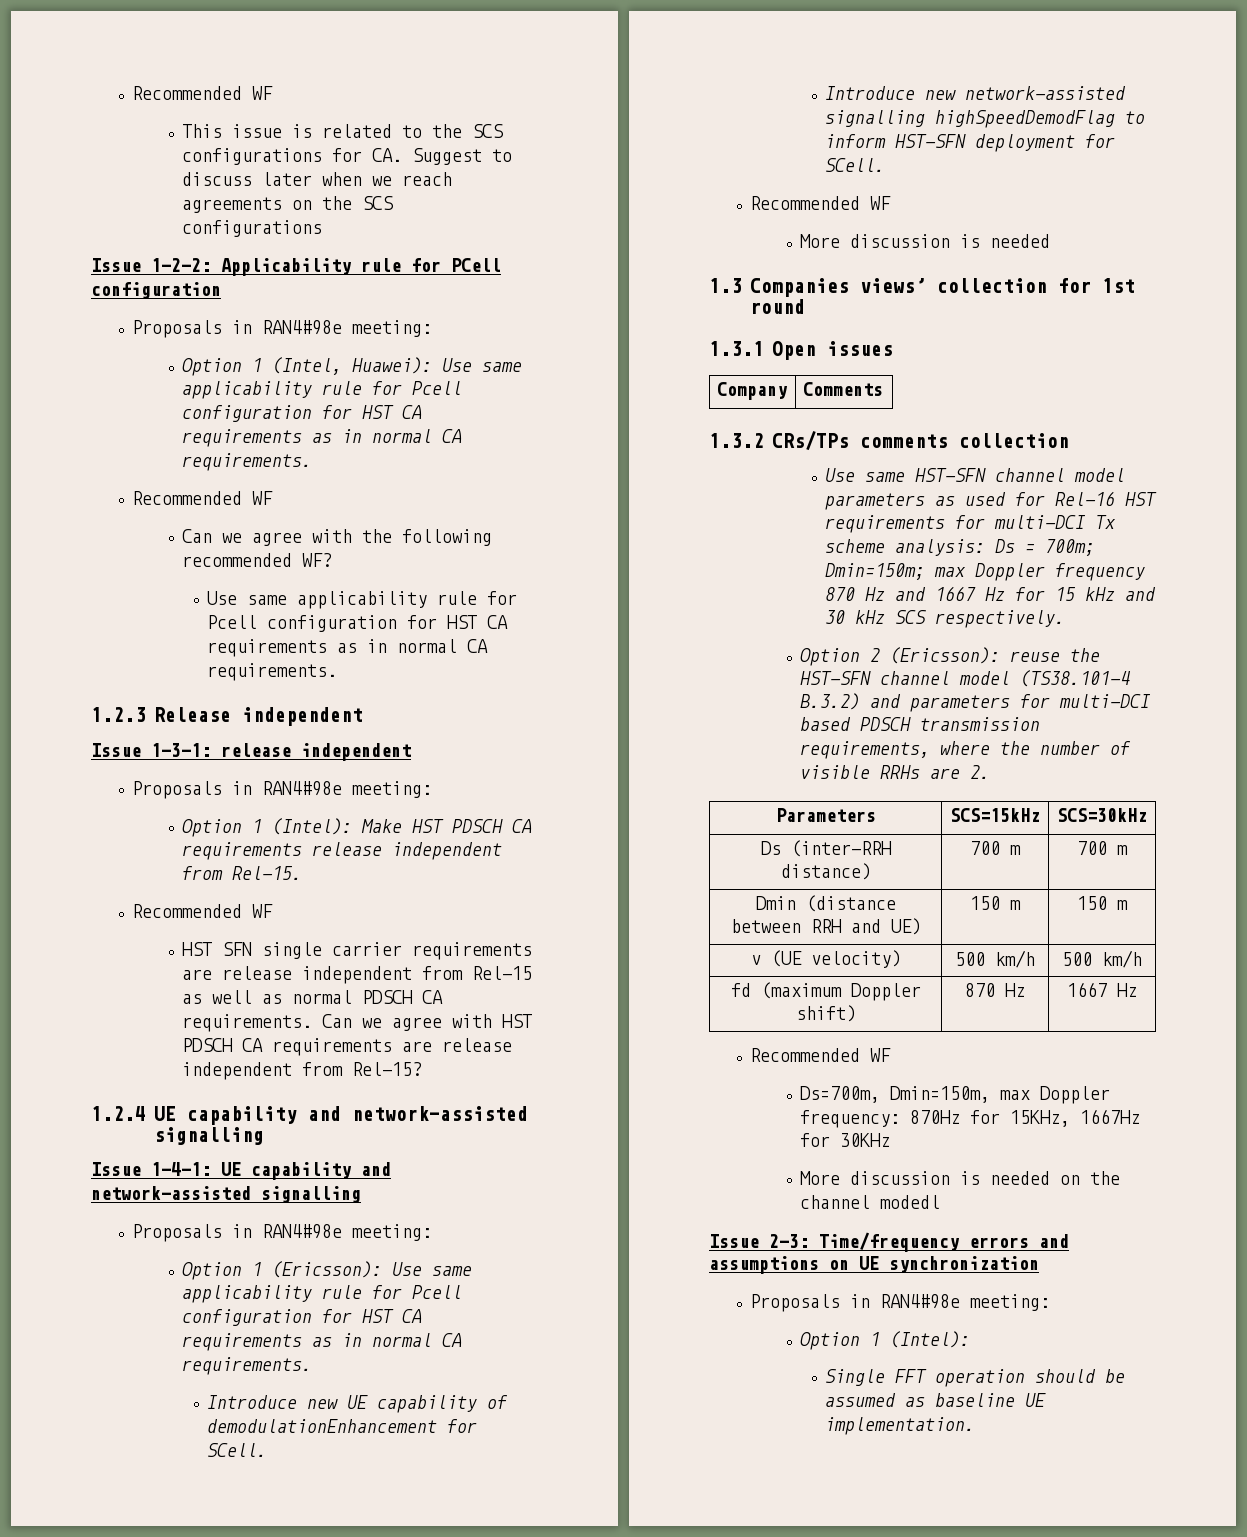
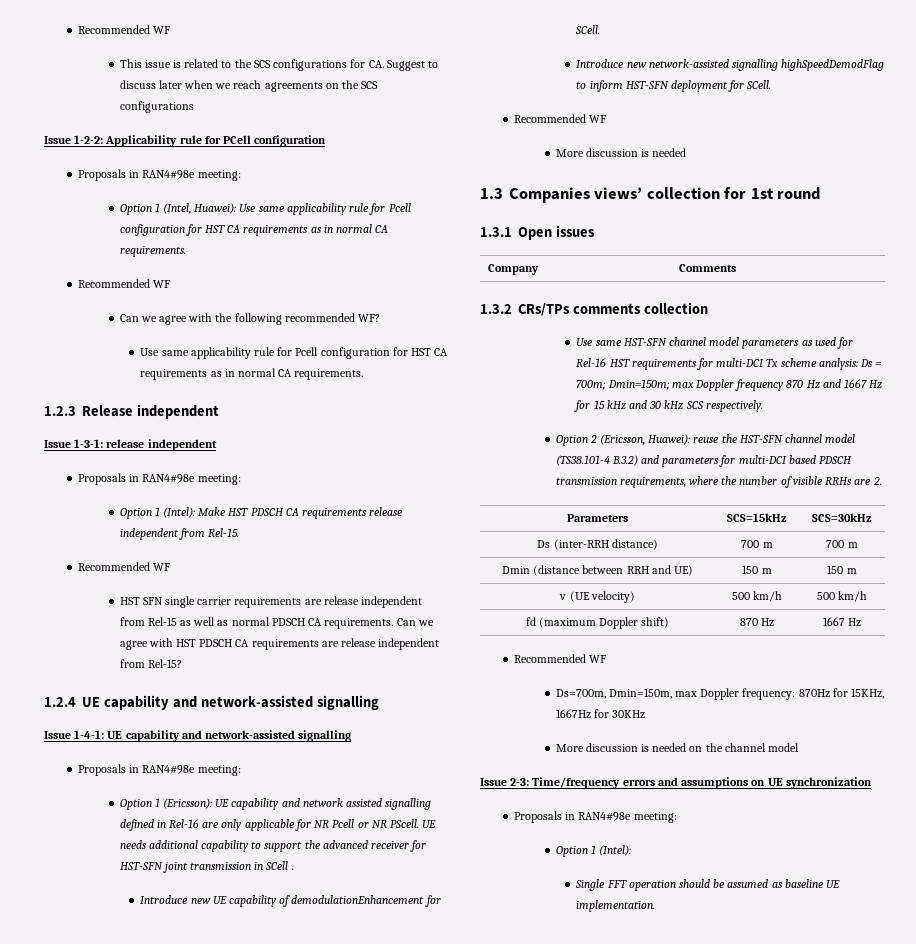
- Option 1 (Ericsson): Use same applicability rule for Pcell configuration for HST CA requirements as in normal CA requirements.
+ Option 1 (Ericsson): UE capability and network assisted signalling defined in Rel-16 are only applicable for NR Pcell or NR PScell. UE needs additional capability to support the advanced receiver for HST-SFN joint transmission in SCell .
- Option 2 (Ericsson): reuse the HST-SFN channel model (TS38.101-4 B.3.2) and parameters for multi-DCI based PDSCH transmission requirements, where the number of visible RRHs are 2.
+ Option 2 (Ericsson, Huawei): reuse the HST-SFN channel model (TS38.101-4 B.3.2) and parameters for multi-DCI based PDSCH transmission requirements, where the number of visible RRHs are 2.
- More discussion is needed on the channel modedl
+ More discussion is needed on the channel model

